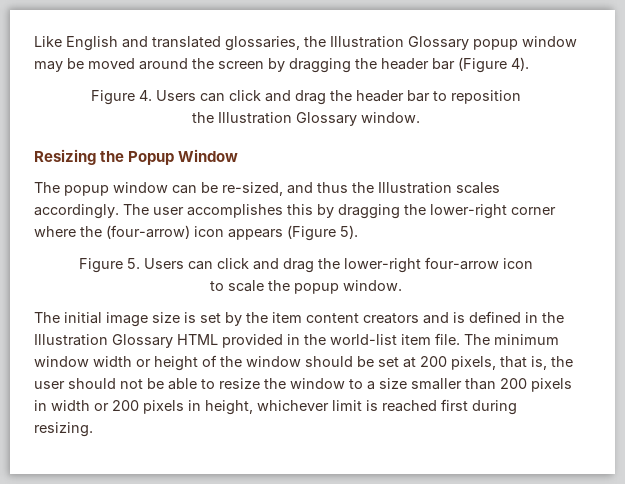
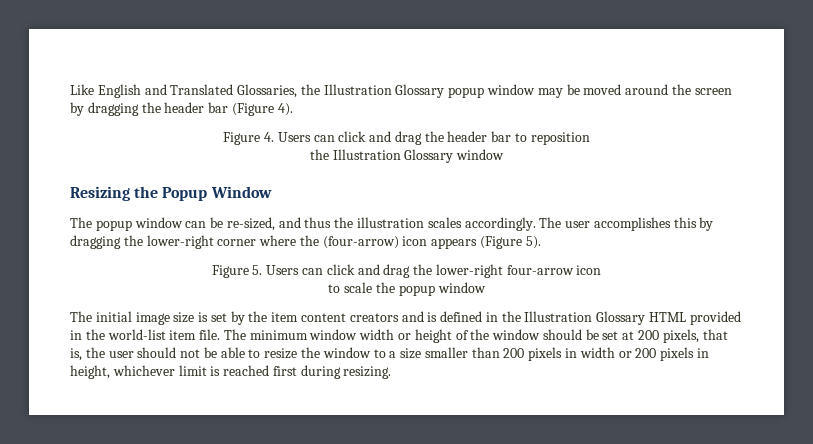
- Like English and translated glossaries, the Illustration Glossary popup window may be moved around the screen by dragging the header bar (Figure 4).
+ Like English and Translated Glossaries, the Illustration Glossary popup window may be moved around the screen by dragging the header bar (Figure 4).
- the Illustration Glossary window.
+ the Illustration Glossary window
- The popup window can be re-sized, and thus the Illustration scales accordingly.
+ The popup window can be re-sized, and thus the illustration scales accordingly.
- to scale the popup window.
+ to scale the popup window

